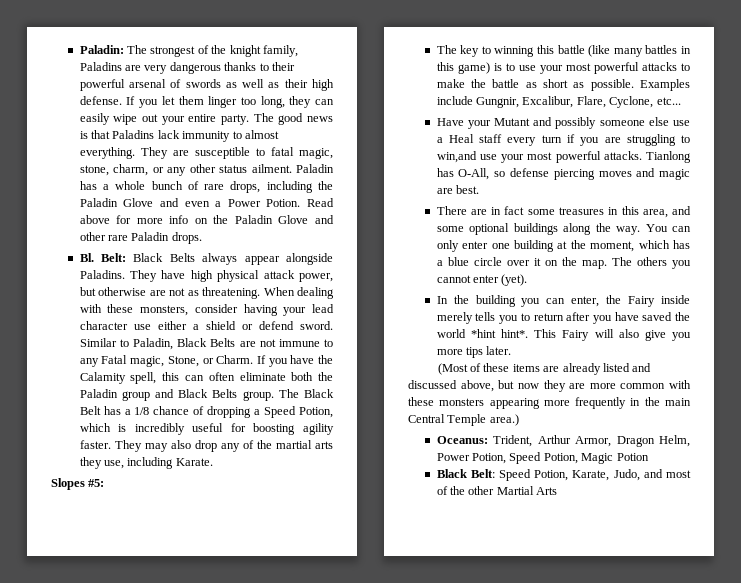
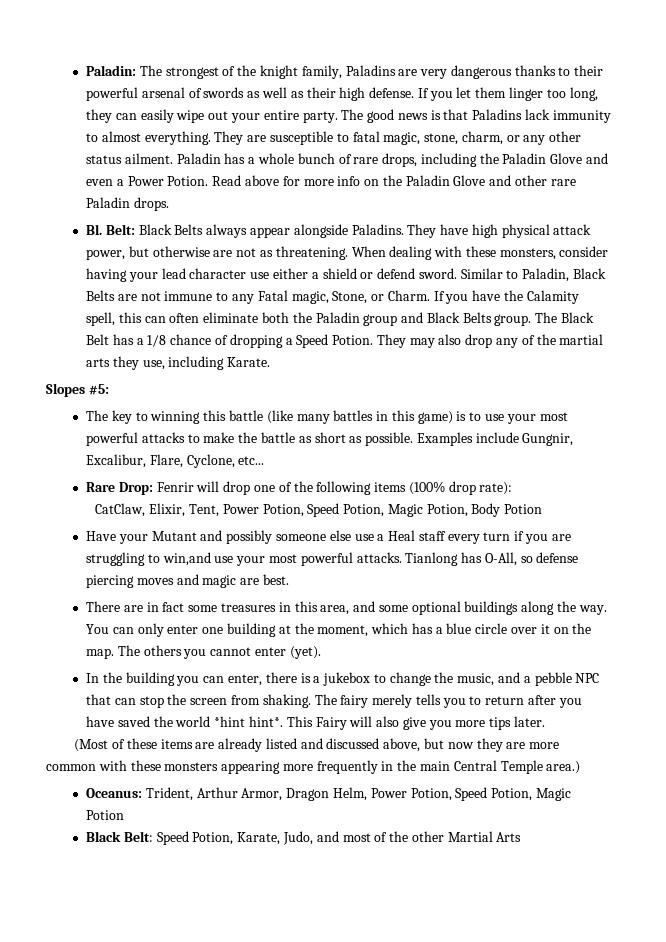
- The Black Belt has a 1/8 chance of dropping a Speed Potion, which is incredibly useful for boosting agility faster.
+ The Black Belt has a 1/8 chance of dropping a Speed Potion.
+ Rare Drop: Fenrir will drop one of the following items (100% drop rate):
+ CatClaw, Elixir, Tent, Power Potion, Speed Potion, Magic Potion, Body Potion
- In the building you can enter, the Fairy inside merely tells you to return after you have saved the world *hint hint*.
+ In the building you can enter, there is a jukebox to change the music, and a pebble NPC that can stop the screen from shaking. The fairy merely tells you to return after you have saved the world *hint hint*.

